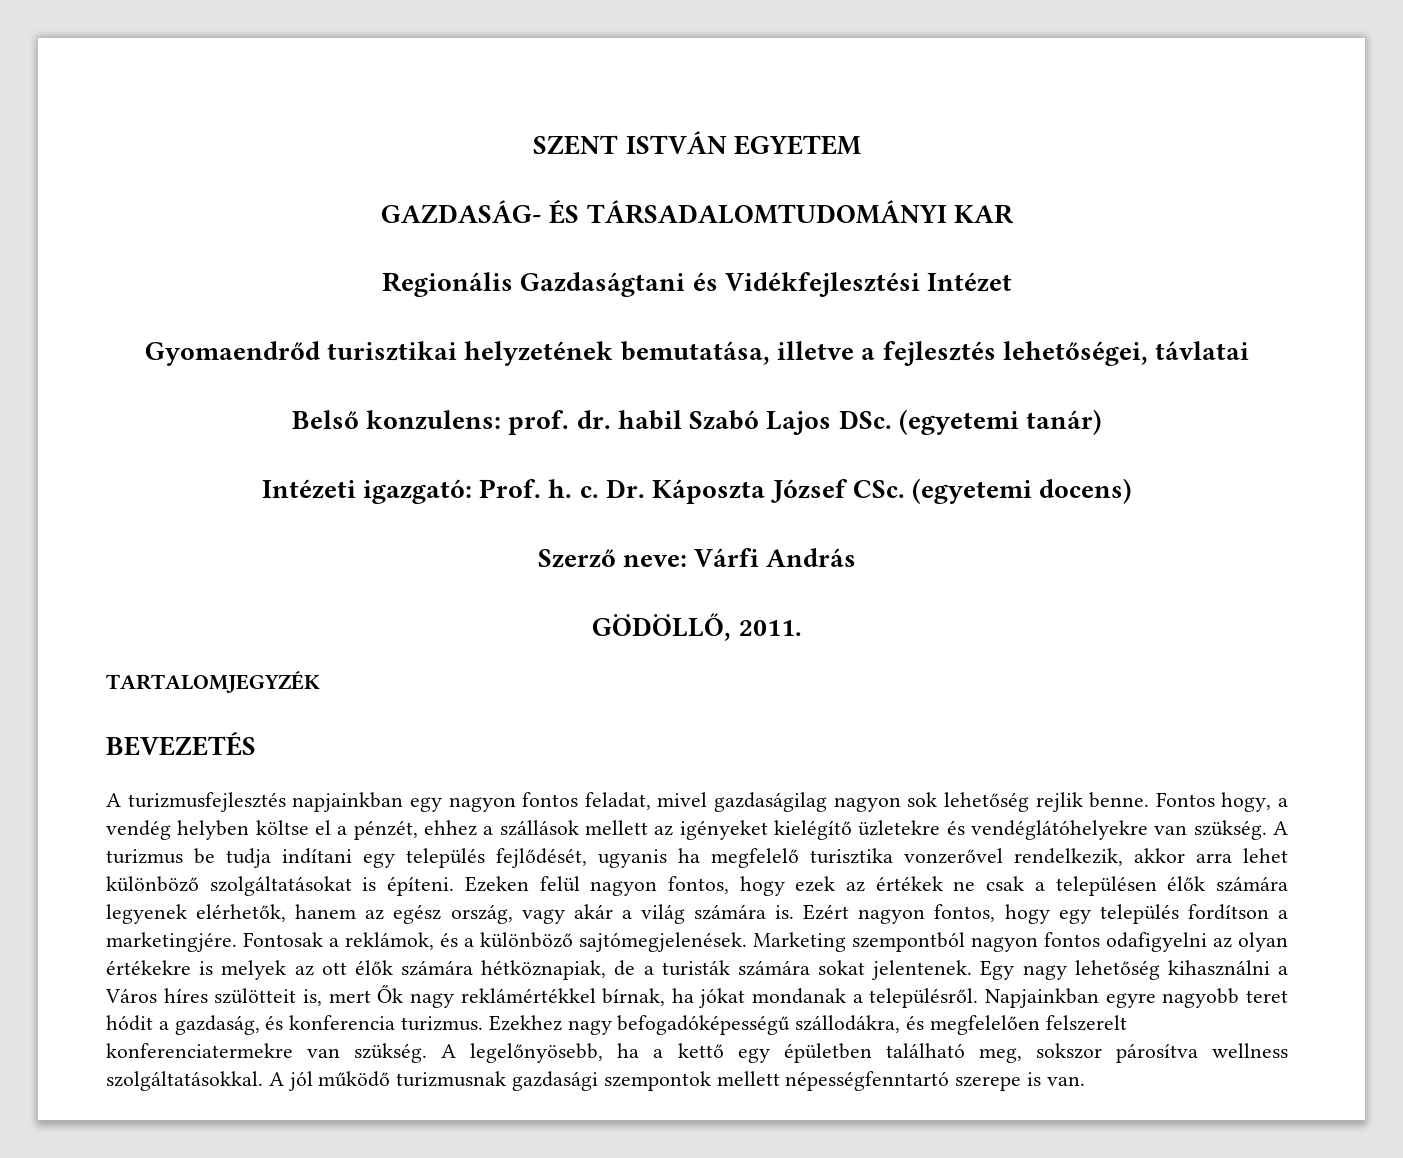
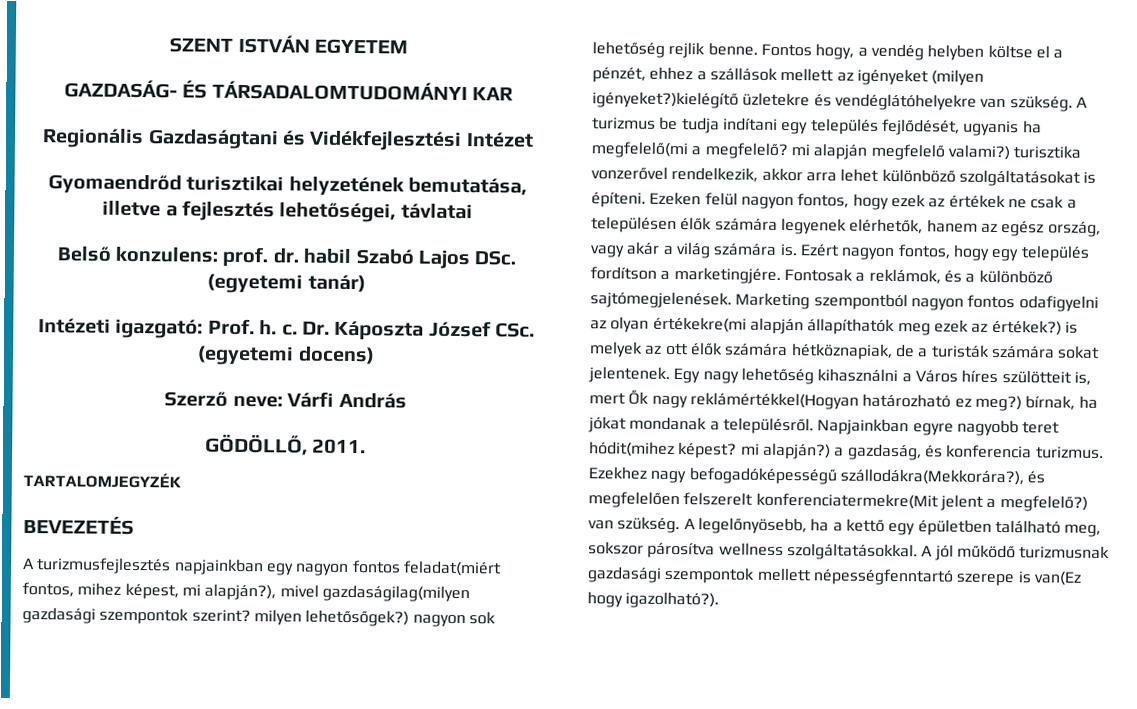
- A turizmusfejlesztés napjainkban egy nagyon fontos feladat, mivel gazdaságilag nagyon sok lehetőség rejlik benne.
+ A turizmusfejlesztés napjainkban egy nagyon fontos feladat(miért fontos, mihez képest, mi alapján?), mivel gazdaságilag(milyen gazdasági szempontok szerint? milyen lehetősőgek?) nagyon sok lehetőség rejlik benne.
- Fontos hogy, a vendég helyben költse el a pénzét, ehhez a szállások mellett az igényeket kielégítő üzletekre és vendéglátóhelyekre van szükség.
+ Fontos hogy, a vendég helyben költse el a pénzét, ehhez a szállások mellett az igényeket (milyen igényeket?)kielégítő üzletekre és vendéglátóhelyekre van szükség.
- A turizmus be tudja indítani egy település fejlődését, ugyanis ha megfelelő turisztika vonzerővel rendelkezik, akkor arra lehet különböző szolgáltatásokat is építeni.
+ A turizmus be tudja indítani egy település fejlődését, ugyanis ha megfelelő(mi a megfelelő? mi alapján megfelelő valami?) turisztika vonzerővel rendelkezik, akkor arra lehet különböző szolgáltatásokat is építeni.
- Marketing szempontból nagyon fontos odafigyelni az olyan értékekre is melyek az ott élők számára hétköznapiak, de a turisták számára sokat jelentenek.
+ Marketing szempontból nagyon fontos odafigyelni az olyan értékekre(mi alapján állapíthatók meg ezek az értékek?) is melyek az ott élők számára hétköznapiak, de a turisták számára sokat jelentenek.
- Egy nagy lehetőség kihasználni a Város híres szülötteit is, mert Ők nagy reklámértékkel bírnak, ha jókat mondanak a településről.
+ Egy nagy lehetőség kihasználni a Város híres szülötteit is, mert Ők nagy reklámértékkel(Hogyan határozható ez meg?) bírnak, ha jókat mondanak a településről.
- Napjainkban egyre nagyobb teret hódit a gazdaság, és konferencia turizmus.
+ Napjainkban egyre nagyobb teret hódit(mihez képest? mi alapján?) a gazdaság, és konferencia turizmus.
- Ezekhez nagy befogadóképességű szállodákra, és megfelelően felszerelt konferenciatermekre van szükség.
+ Ezekhez nagy befogadóképességű szállodákra(Mekkorára?), és megfelelően felszerelt konferenciatermekre(Mit jelent a megfelelő?) van szükség.
- A jól működő turizmusnak gazdasági szempontok mellett népességfenntartó szerepe is van.
+ A jól működő turizmusnak gazdasági szempontok mellett népességfenntartó szerepe is van(Ez hogy igazolható?).

